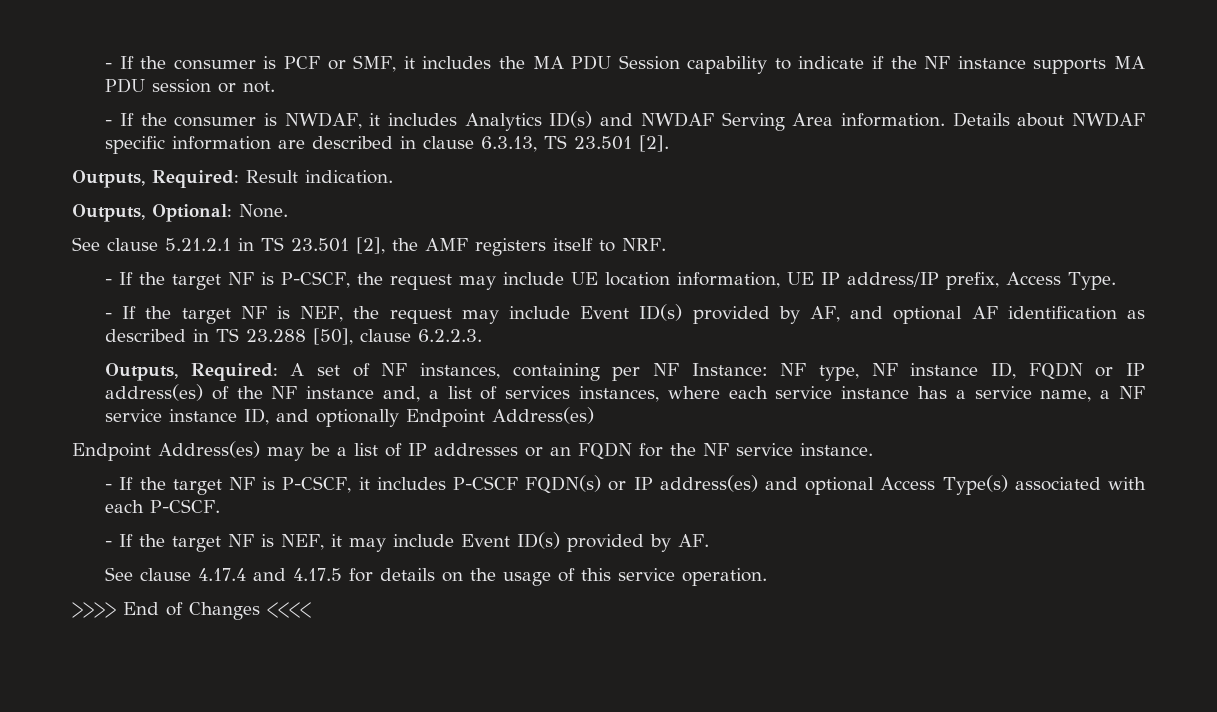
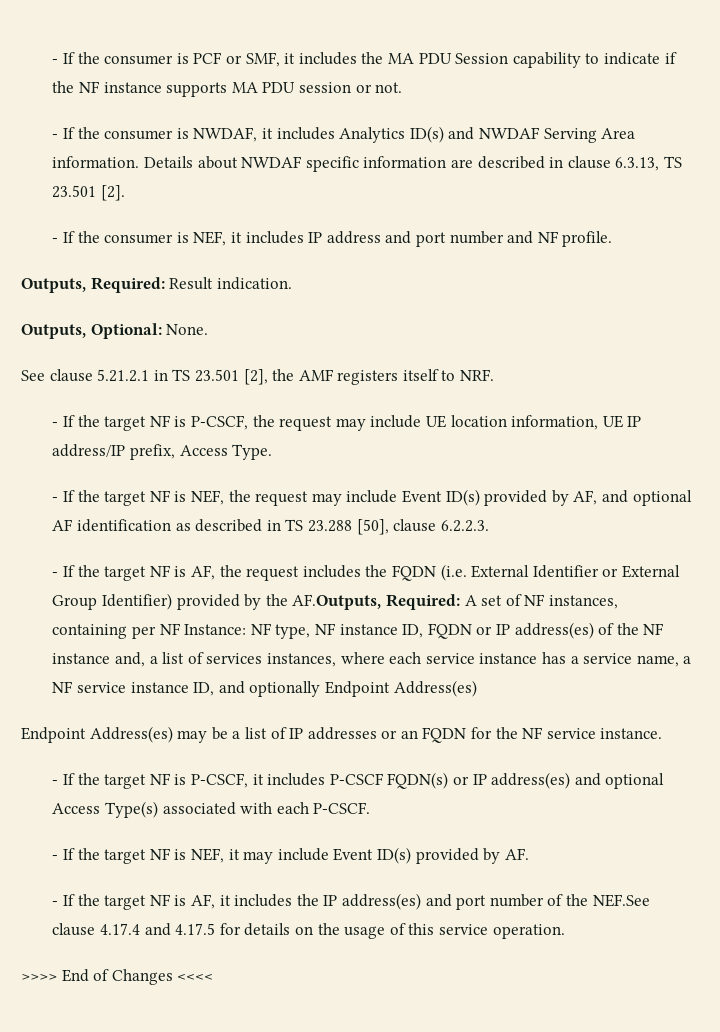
+ - If the consumer is NEF, it includes IP address and port number and NF profile.
- Outputs, Required: A set of NF instances, containing per NF Instance: NF type, NF instance ID, FQDN or IP address(es) of the NF instance and, a list of services instances, where each service instance has a service name, a NF service instance ID, and optionally Endpoint Address(es)
+ - If the target NF is AF, the request includes the FQDN (i.e. External Identifier or External Group Identifier) provided by the AF.Outputs, Required: A set of NF instances, containing per NF Instance: NF type, NF instance ID, FQDN or IP address(es) of the NF instance and, a list of services instances, where each service instance has a service name, a NF service instance ID, and optionally Endpoint Address(es)
- See clause 4.17.4 and 4.17.5 for details on the usage of this service operation.
+ - If the target NF is AF, it includes the IP address(es) and port number of the NEF.See clause 4.17.4 and 4.17.5 for details on the usage of this service operation.

